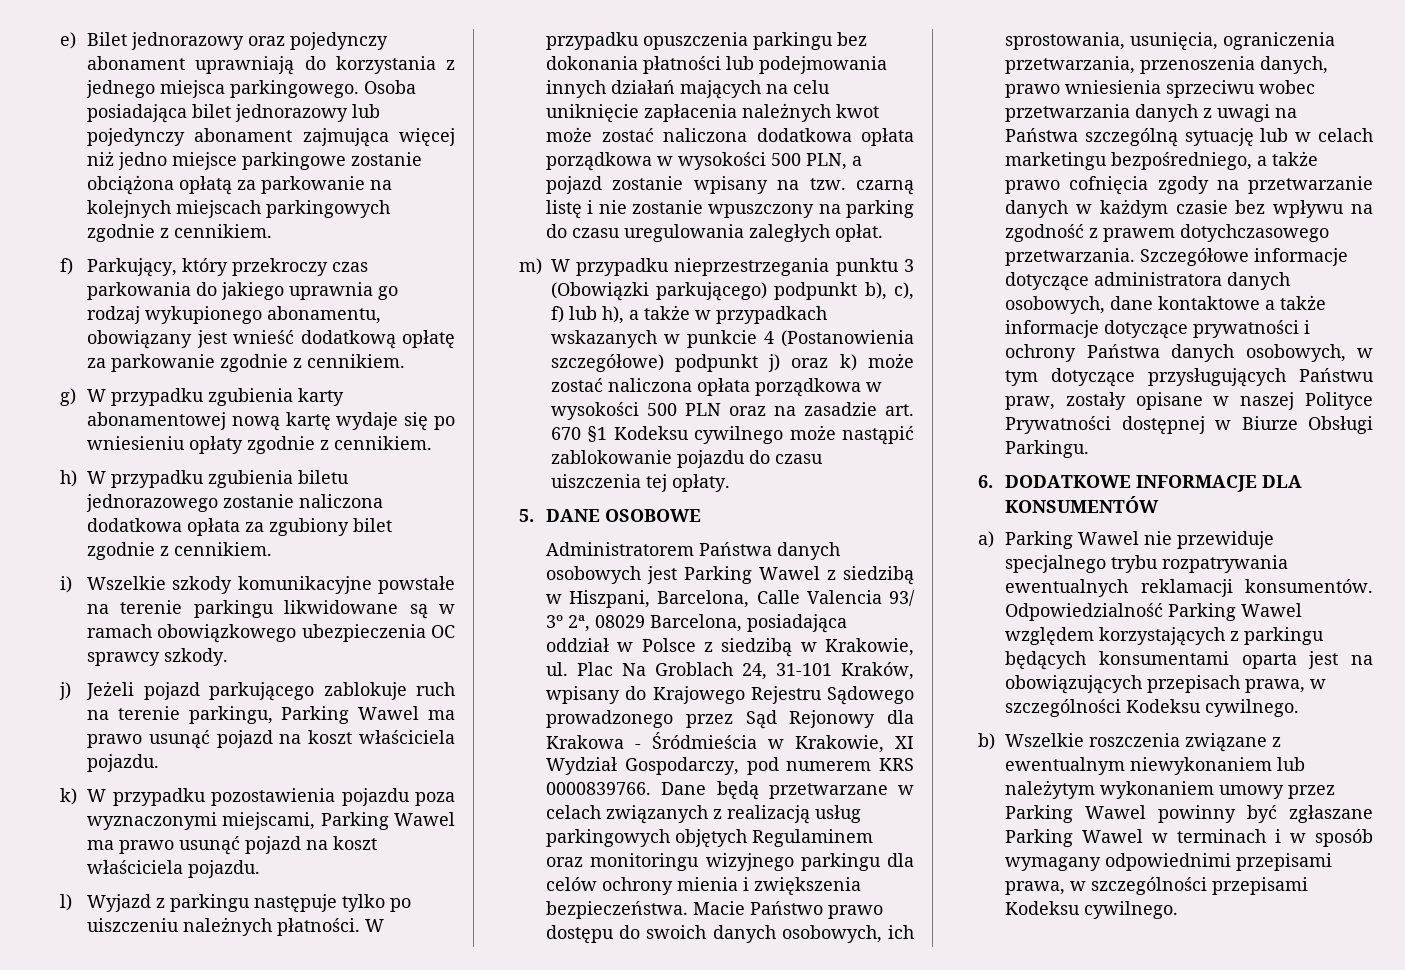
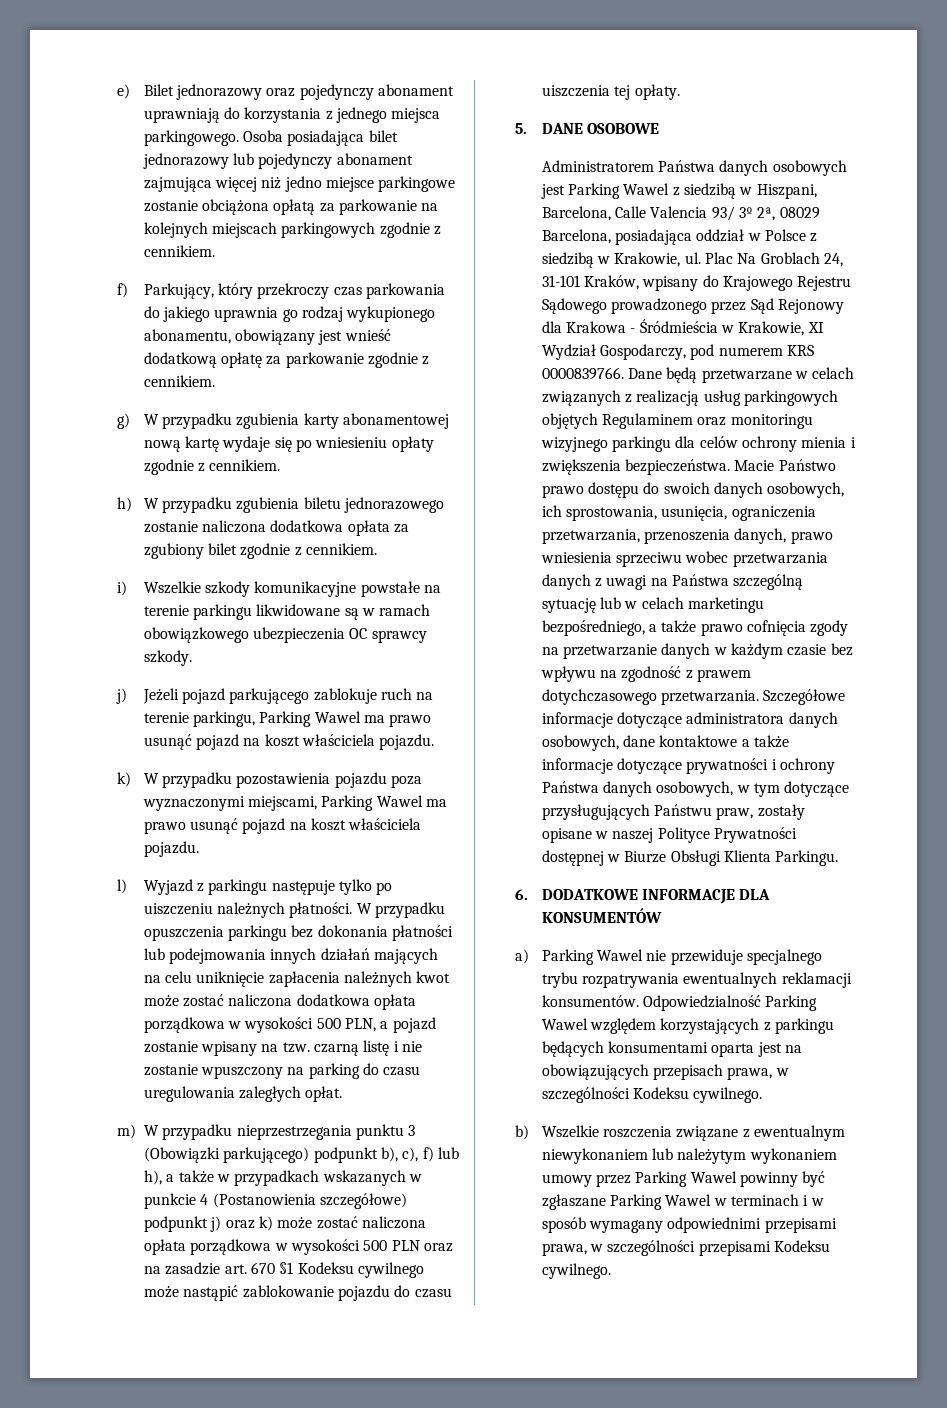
- Szczegółowe informacje dotyczące administratora danych osobowych, dane kontaktowe a także informacje dotyczące prywatności i ochrony Państwa danych osobowych, w tym dotyczące przysługujących Państwu praw, zostały opisane w naszej Polityce Prywatności dostępnej w Biurze Obsługi Parkingu.
+ Szczegółowe informacje dotyczące administratora danych osobowych, dane kontaktowe a także informacje dotyczące prywatności i ochrony Państwa danych osobowych, w tym dotyczące przysługujących Państwu praw, zostały opisane w naszej Polityce Prywatności dostępnej w Biurze Obsługi Klienta Parkingu.

